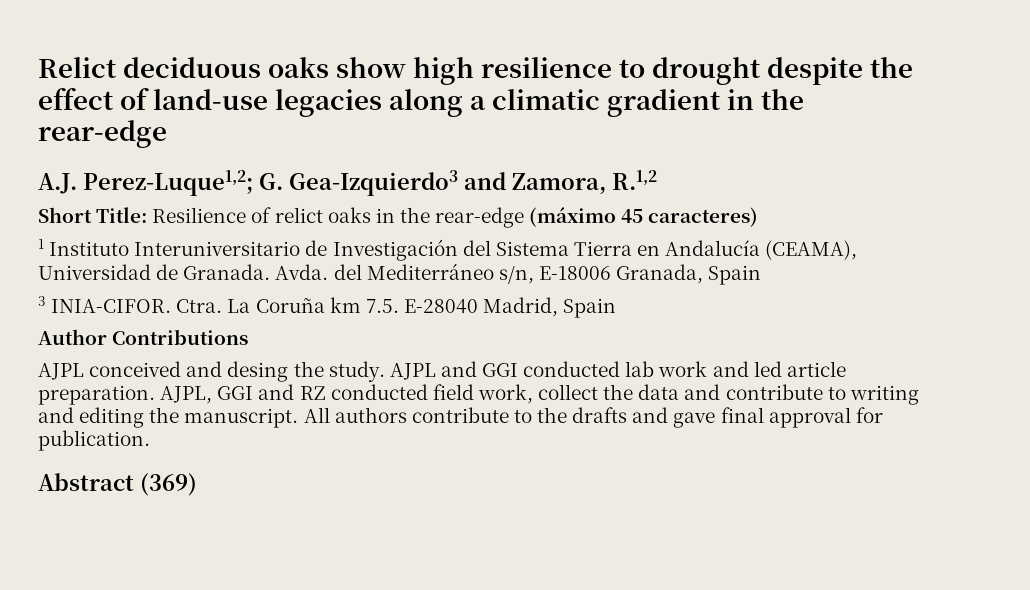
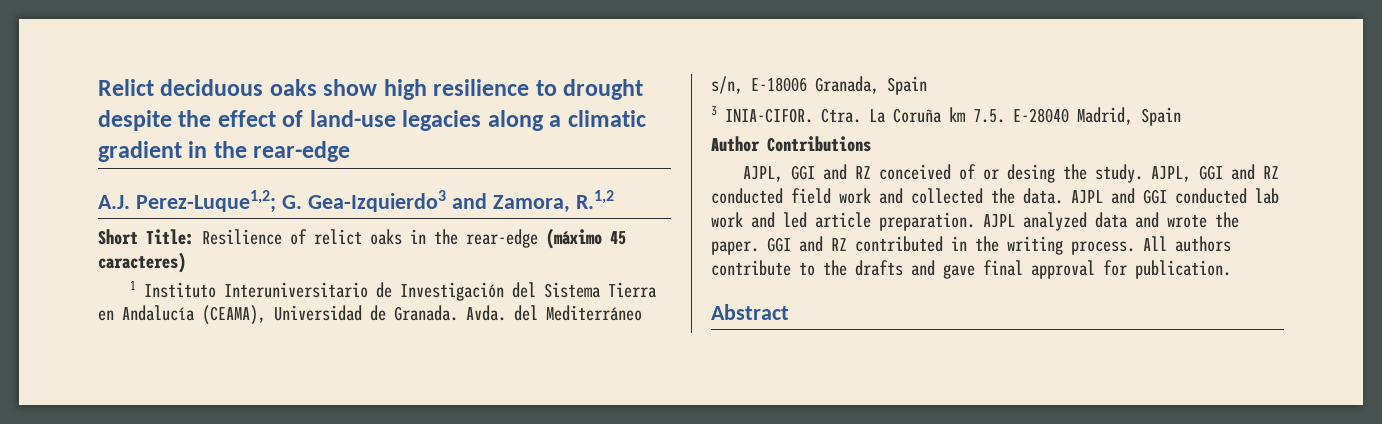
- AJPL conceived and desing the study.
+ AJPL, GGI and RZ conceived of or desing the study. AJPL, GGI and RZ conducted field work and collected the data.
- AJPL, GGI and RZ conducted field work, collect the data and contribute to writing and editing the manuscript.
+ AJPL analyzed data and wrote the paper. GGI and RZ contributed in the writing process.
- Abstract (369)
+ Abstract

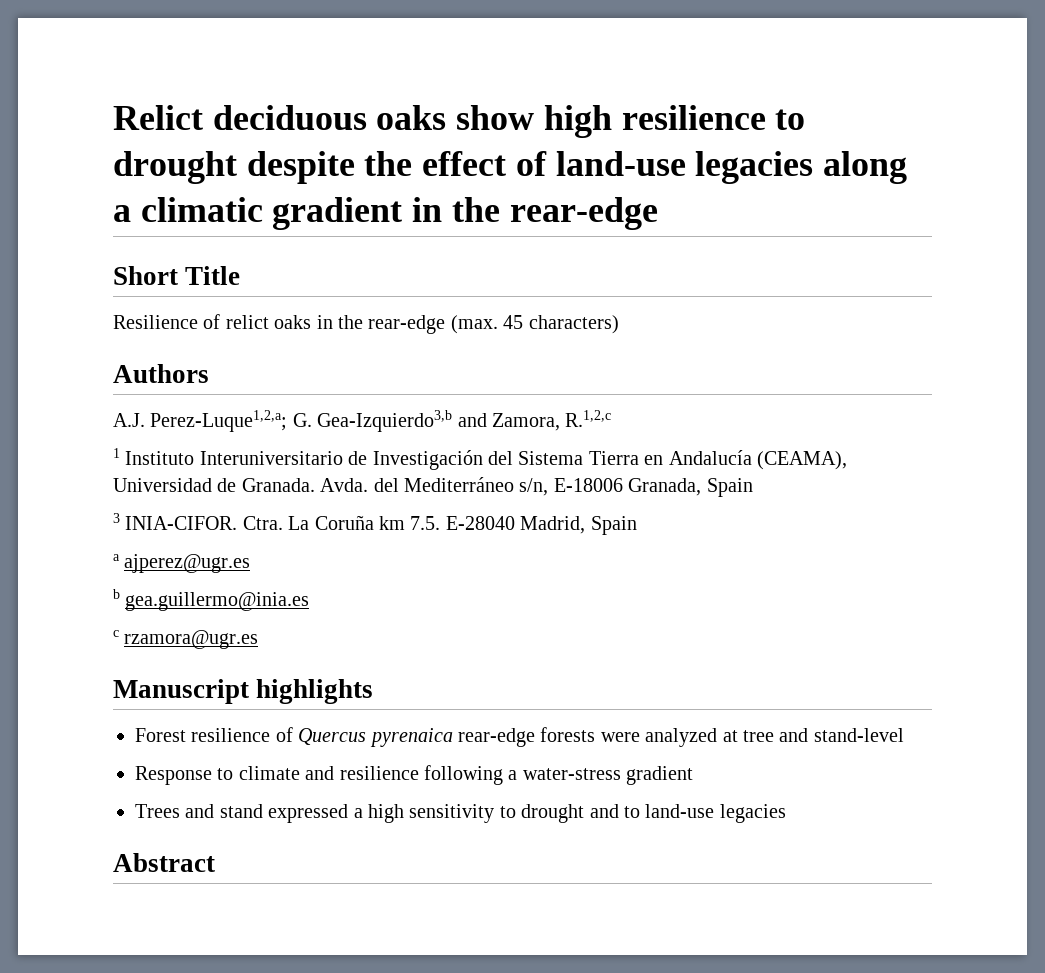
- A.J. Perez-Luque1,2; G. Gea-Izquierdo3 and Zamora, R.1,2
- Short Title: Resilience of relict oaks in the rear-edge (máximo 45 caracteres)
+ Short Title
+ Resilience of relict oaks in the rear-edge (max. 45 characters)
+ Authors
+ A.J. Perez-Luque1,2,a; G. Gea-Izquierdo3,b and Zamora, R.1,2,c
- Author Contributions
- AJPL, GGI and RZ conceived of or desing the study. AJPL, GGI and RZ conducted field work and collected the data. AJPL and GGI conducted lab work and led article preparation. AJPL analyzed data and wrote the paper. GGI and RZ contributed in the writing process. All authors contribute to the drafts and gave final approval for publication.
+ a ajperez@ugr.es
+ b gea.guillermo@inia.es
+ c rzamora@ugr.es
+ Manuscript highlights
+ Forest resilience of Quercus pyrenaica rear-edge forests were analyzed at tree and stand-level
+ Response to climate and resilience following a water-stress gradient
+ Trees and stand expressed a high sensitivity to drought and to land-use legacies

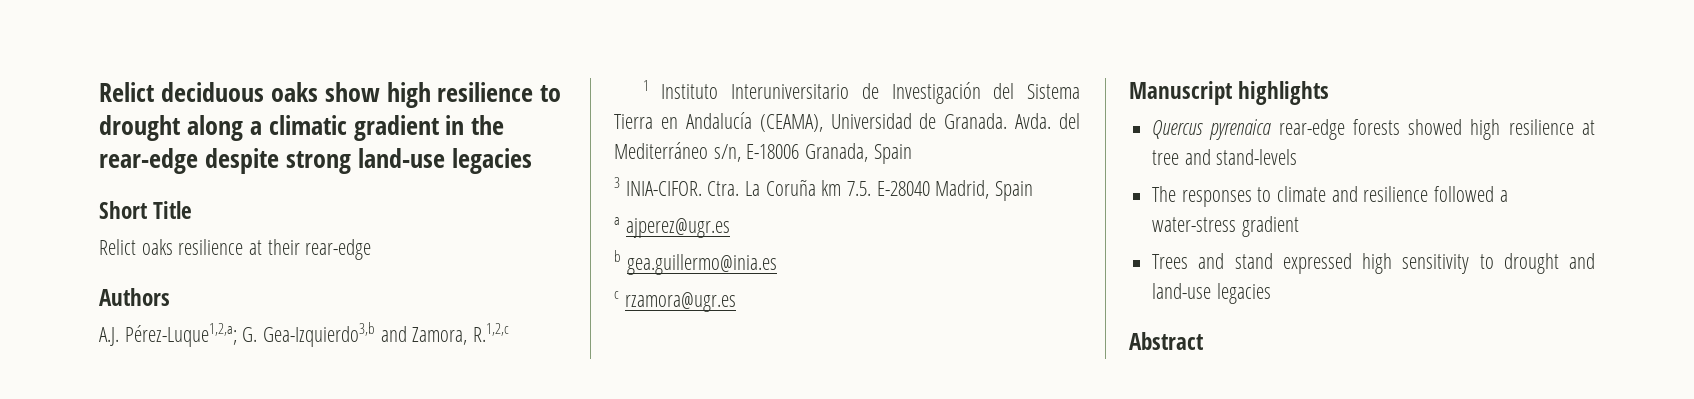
- Relict deciduous oaks show high resilience to drought despite the effect of land-use legacies along a climatic gradient in the rear-edge
+ Relict deciduous oaks show high resilience to drought along a climatic gradient in the rear-edge despite strong land-use legacies
  Short Title
- Resilience of relict oaks in the rear-edge (max. 45 characters)
+ Relict oaks resilience at their rear-edge
- A.J. Perez-Luque1,2,a; G. Gea-Izquierdo3,b and Zamora, R.1,2,c
+ A.J. Pérez-Luque1,2,a; G. Gea-Izquierdo3,b and Zamora, R.1,2,c
- Forest resilience of Quercus pyrenaica rear-edge forests were analyzed at tree and stand-level
- Response to climate and resilience following a water-stress gradient
+ Quercus pyrenaica rear-edge forests showed high resilience at tree and stand-levels
+ The responses to climate and resilience followed a water-stress gradient
- Trees and stand expressed a high sensitivity to drought and to land-use legacies
+ Trees and stand expressed high sensitivity to drought and land-use legacies

